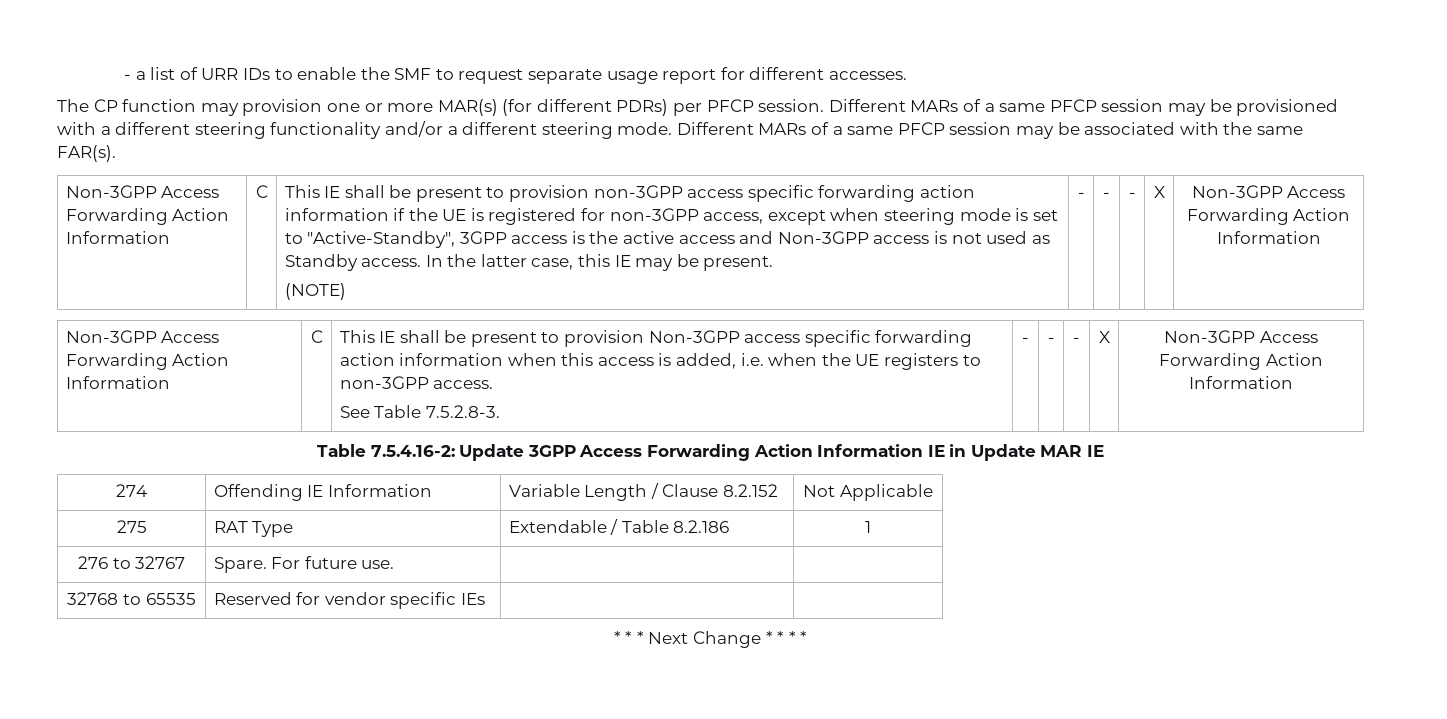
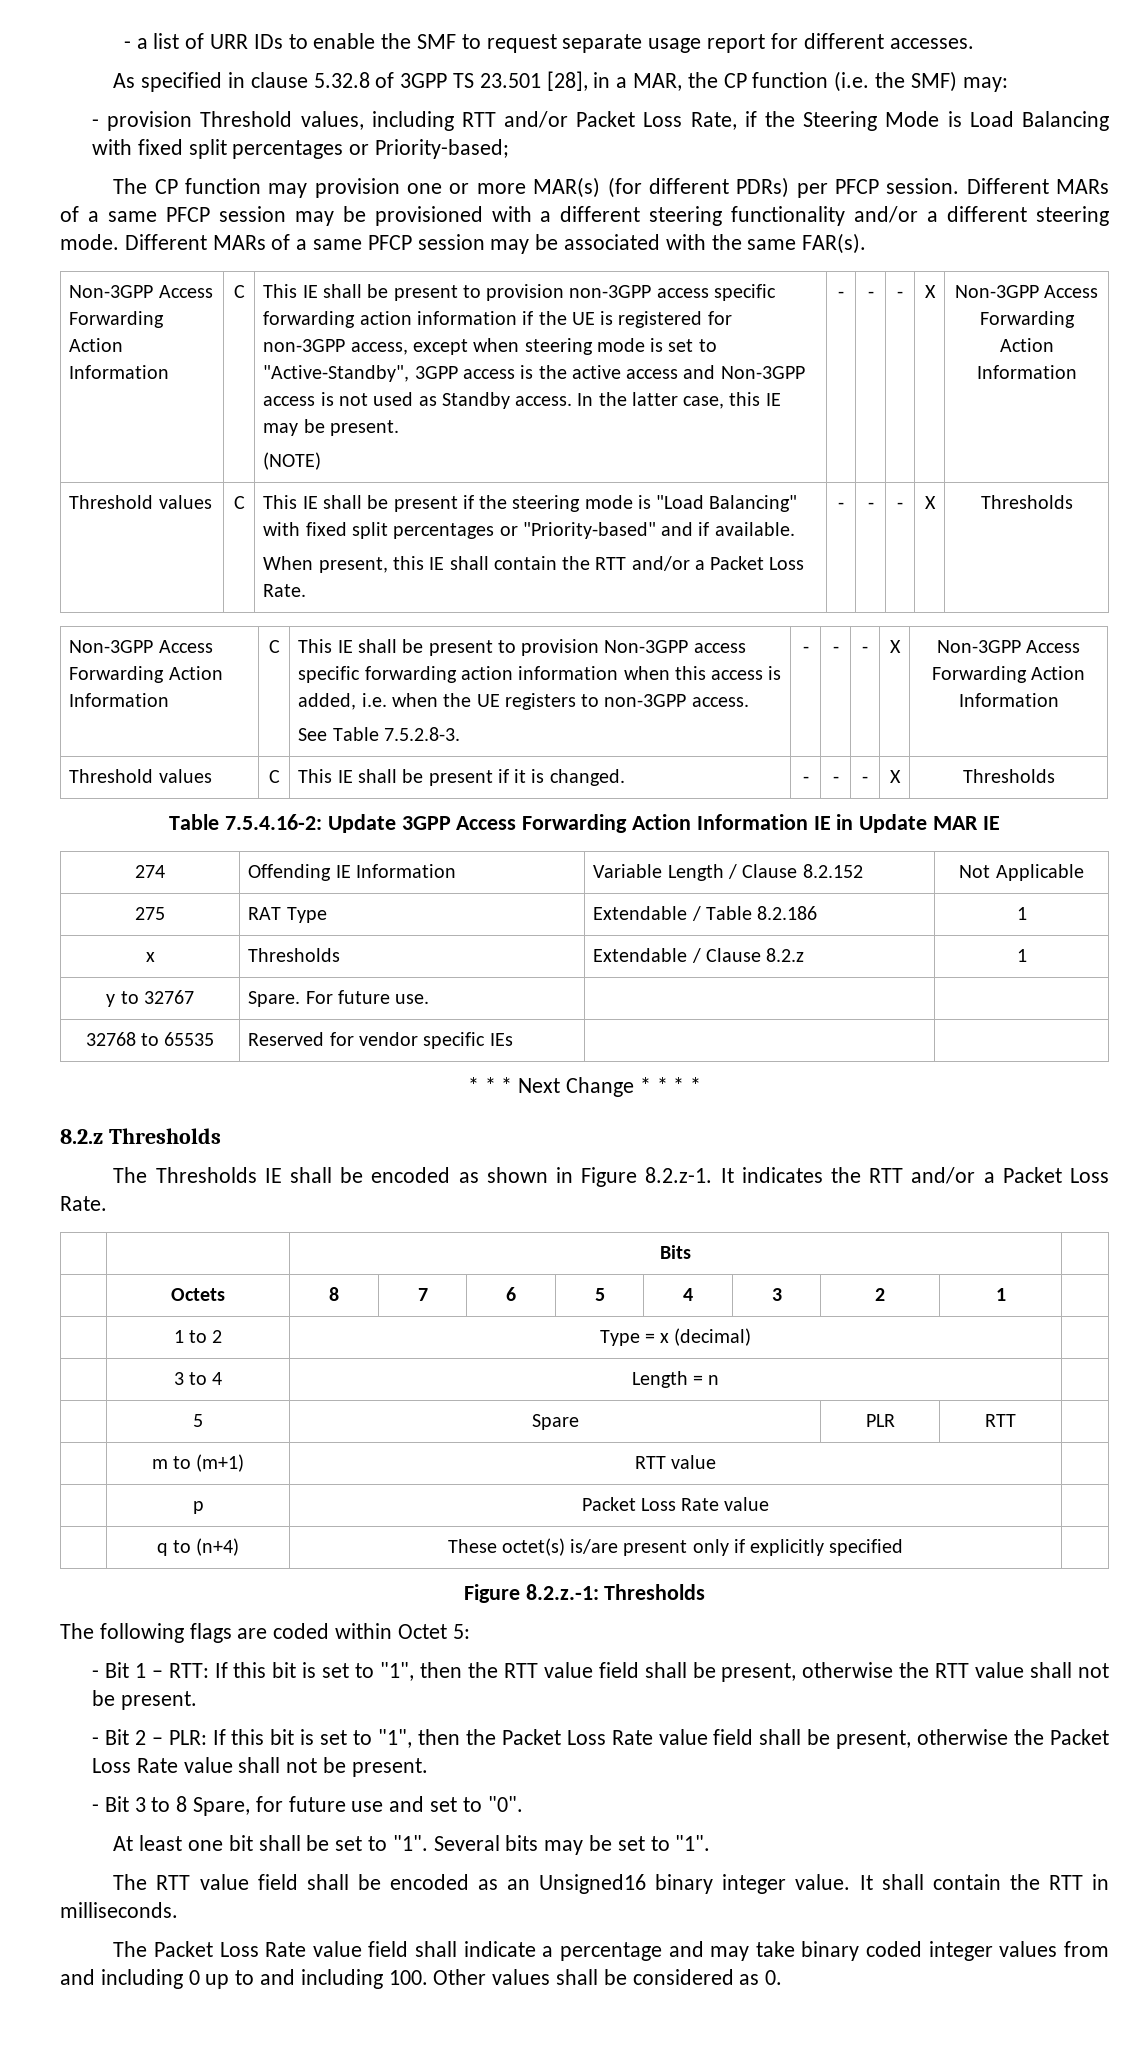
+ As specified in clause 5.32.8 of 3GPP TS 23.501 [28], in a MAR, the CP function (i.e. the SMF) may:
+ - provision Threshold values, including RTT and/or Packet Loss Rate, if the Steering Mode is Load Balancing with fixed split percentages or Priority-based;
+ Threshold values | C | This IE shall be present if the steering mode is "Load Balancing" with fixed split percentages or "Priority-based" and if available.
+ When present, this IE shall contain the RTT and/or a Packet Loss Rate. | - | - | - | X | Thresholds
+ Threshold values | C | This IE shall be present if it is changed. | - | - | - | X | Thresholds
- 276 to 32767 | Spare. For future use. | |
+ x | Thresholds | Extendable / Clause 8.2.z | 1
+ y to 32767 | Spare. For future use. | |
+ 8.2.z Thresholds
+ The Thresholds IE shall be encoded as shown in Figure 8.2.z-1. It indicates the RTT and/or a Packet Loss Rate.
+ | | Bits |
+ | Octets | 8 | 7 | 6 | 5 | 4 | 3 | 2 | 1 |
+ | 1 to 2 | Type = x (decimal) |
+ | 3 to 4 | Length = n |
+ | 5 | Spare | PLR | RTT |
+ | m to (m+1) | RTT value |
+ | p | Packet Loss Rate value |
+ | q to (n+4) | These octet(s) is/are present only if explicitly specified |
+ Figure 8.2.z.-1: Thresholds
+ The following flags are coded within Octet 5:
+ - Bit 1 – RTT: If this bit is set to "1", then the RTT value field shall be present, otherwise the RTT value shall not be present.
+ - Bit 2 – PLR: If this bit is set to "1", then the Packet Loss Rate value field shall be present, otherwise the Packet Loss Rate value shall not be present.
+ - Bit 3 to 8 Spare, for future use and set to "0".
+ At least one bit shall be set to "1". Several bits may be set to "1".
+ The RTT value field shall be encoded as an Unsigned16 binary integer value. It shall contain the RTT in milliseconds.
+ The Packet Loss Rate value field shall indicate a percentage and may take binary coded integer values from and including 0 up to and including 100. Other values shall be considered as 0.

